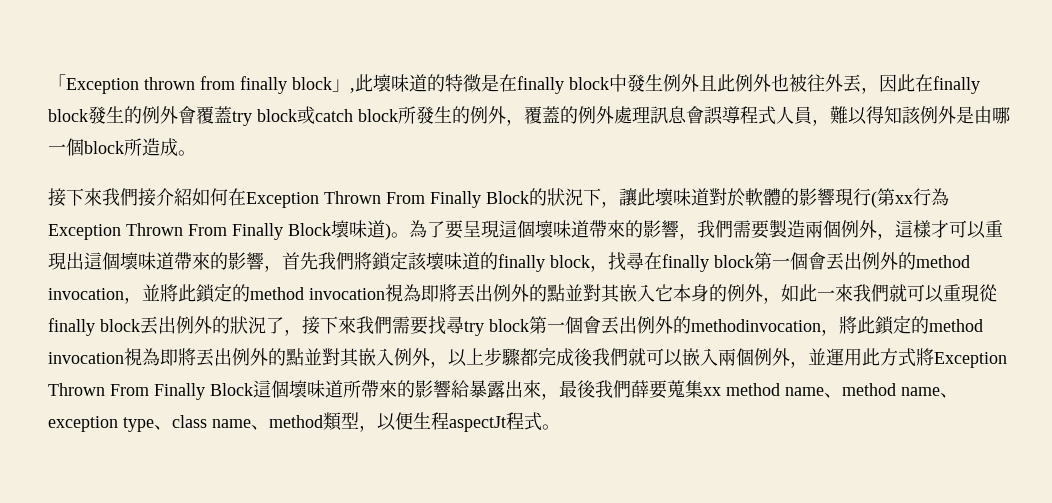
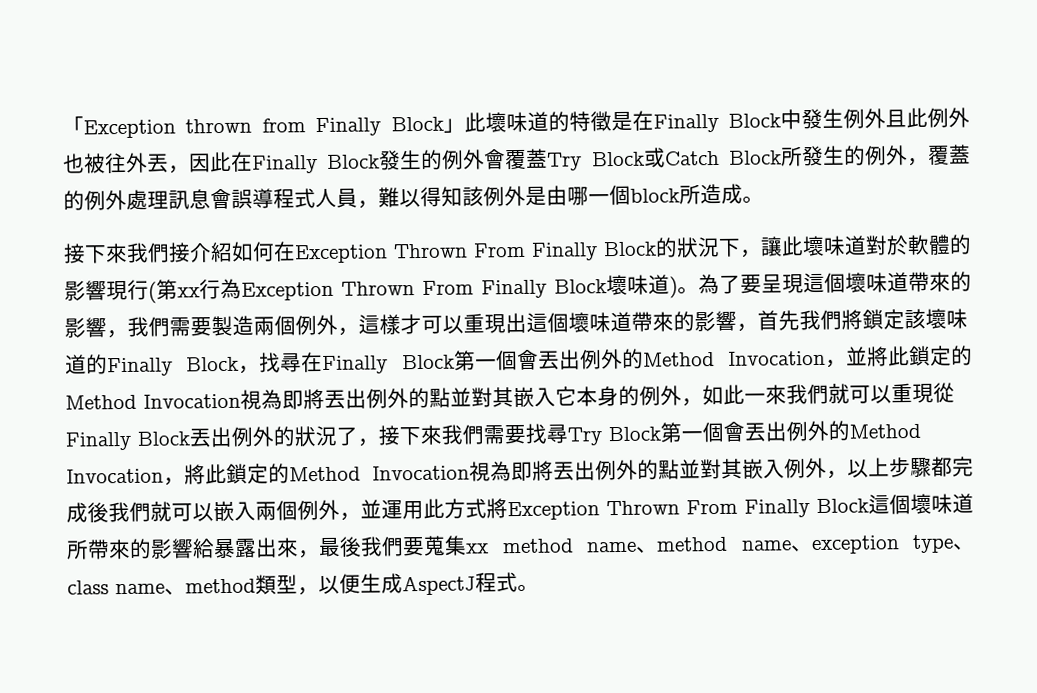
- 「Exception thrown from finally block」,此壞味道的特徵是在finally block中發生例外且此例外也被往外丟，因此在finally block發生的例外會覆蓋try block或catch block所發生的例外，覆蓋的例外處理訊息會誤導程式人員，難以得知該例外是由哪一個block所造成。
+ 「Exception thrown from Finally Block」此壞味道的特徵是在Finally Block中發生例外且此例外也被往外丟，因此在Finally Block發生的例外會覆蓋Try Block或Catch Block所發生的例外，覆蓋的例外處理訊息會誤導程式人員，難以得知該例外是由哪一個block所造成。
- 為了要呈現這個壞味道帶來的影響，我們需要製造兩個例外，這樣才可以重現出這個壞味道帶來的影響，首先我們將鎖定該壞味道的finally block，找尋在finally block第一個會丟出例外的method invocation，並將此鎖定的method invocation視為即將丟出例外的點並對其嵌入它本身的例外，如此一來我們就可以重現從finally block丟出例外的狀況了，接下來我們需要找尋try block第一個會丟出例外的methodinvocation，將此鎖定的method invocation視為即將丟出例外的點並對其嵌入例外，以上步驟都完成後我們就可以嵌入兩個例外，並運用此方式將Exception Thrown From Finally Block這個壞味道所帶來的影響給暴露出來，最後我們薛要蒐集xx method name、method name、exception type、class name、method類型，以便生程aspectJt程式。
+ 為了要呈現這個壞味道帶來的影響，我們需要製造兩個例外，這樣才可以重現出這個壞味道帶來的影響，首先我們將鎖定該壞味道的Finally Block，找尋在Finally Block第一個會丟出例外的Method Invocation，並將此鎖定的Method Invocation視為即將丟出例外的點並對其嵌入它本身的例外，如此一來我們就可以重現從Finally Block丟出例外的狀況了，接下來我們需要找尋Try Block第一個會丟出例外的Method Invocation，將此鎖定的Method Invocation視為即將丟出例外的點並對其嵌入例外，以上步驟都完成後我們就可以嵌入兩個例外，並運用此方式將Exception Thrown From Finally Block這個壞味道所帶來的影響給暴露出來，最後我們要蒐集xx method name、method name、exception type、class name、method類型，以便生成AspectJ程式。

